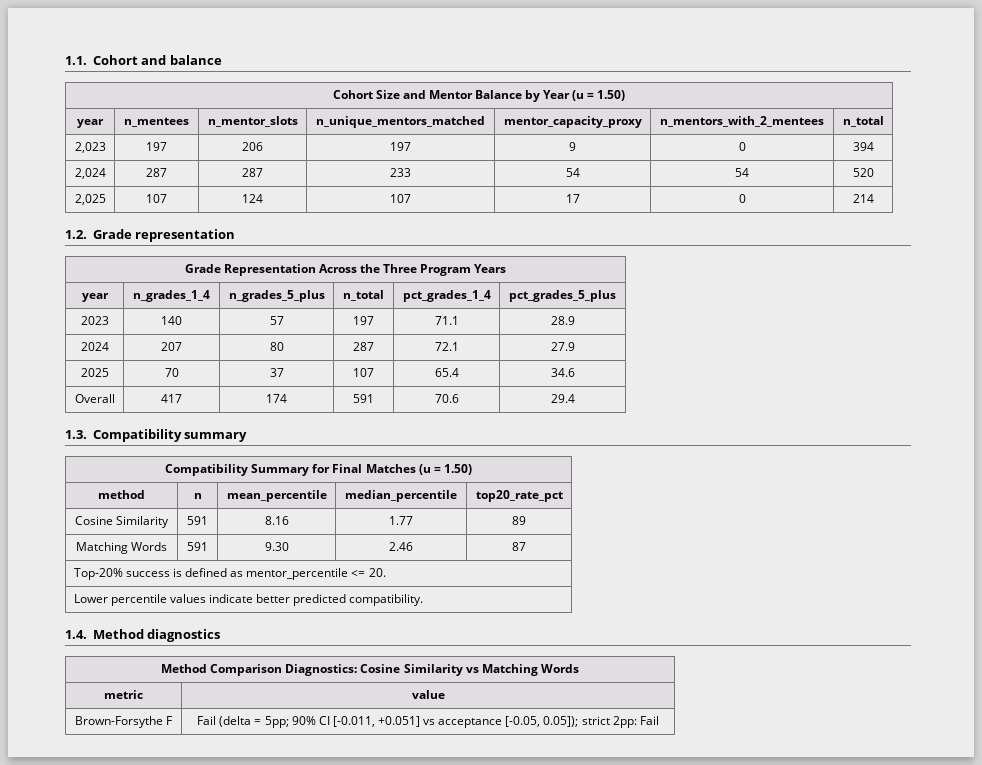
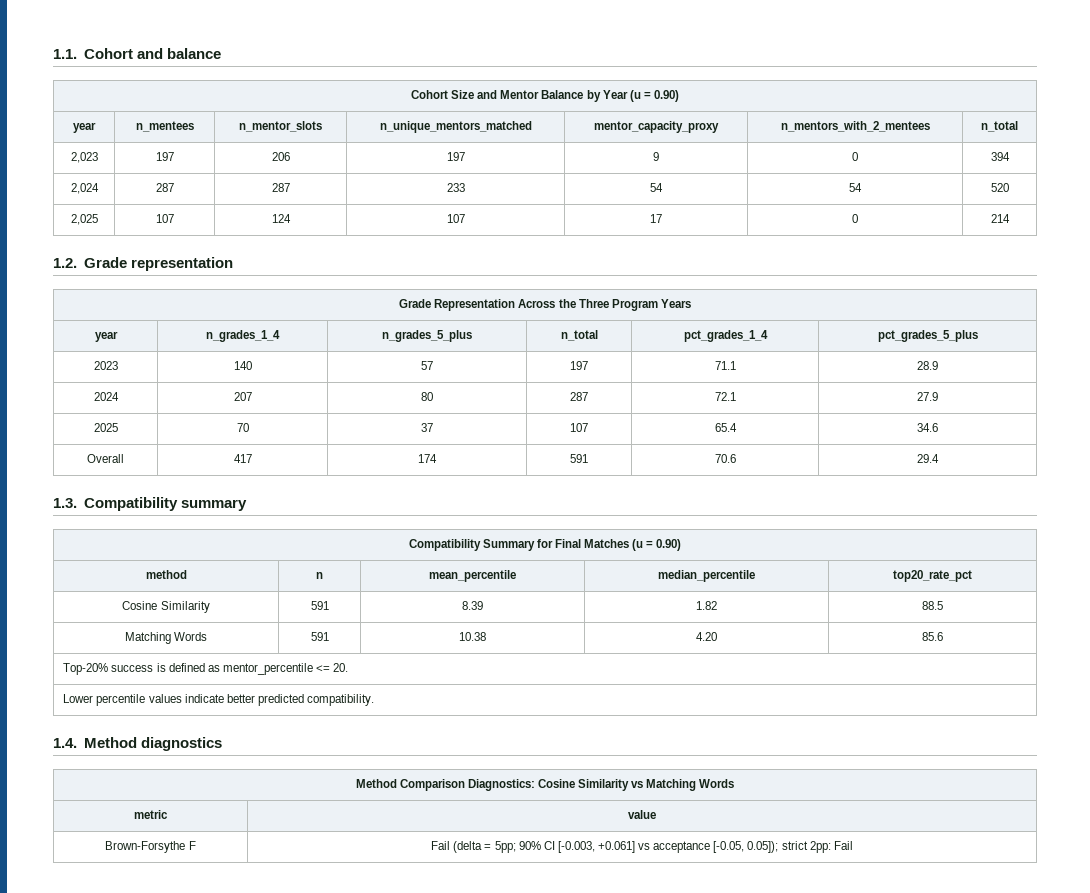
- Cohort Size and Mentor Balance by Year (u = 1.50)
+ Cohort Size and Mentor Balance by Year (u = 0.90)
- Compatibility Summary for Final Matches (u = 1.50)
+ Compatibility Summary for Final Matches (u = 0.90)
- Cosine Similarity | 591 | 8.16 | 1.77 | 89
+ Cosine Similarity | 591 | 8.39 | 1.82 | 88.5
- Matching Words | 591 | 9.30 | 2.46 | 87
+ Matching Words | 591 | 10.38 | 4.20 | 85.6
- Brown-Forsythe F | Fail (delta = 5pp; 90% CI [-0.011, +0.051] vs acceptance [-0.05, 0.05]); strict 2pp: Fail
+ Brown-Forsythe F | Fail (delta = 5pp; 90% CI [-0.003, +0.061] vs acceptance [-0.05, 0.05]); strict 2pp: Fail

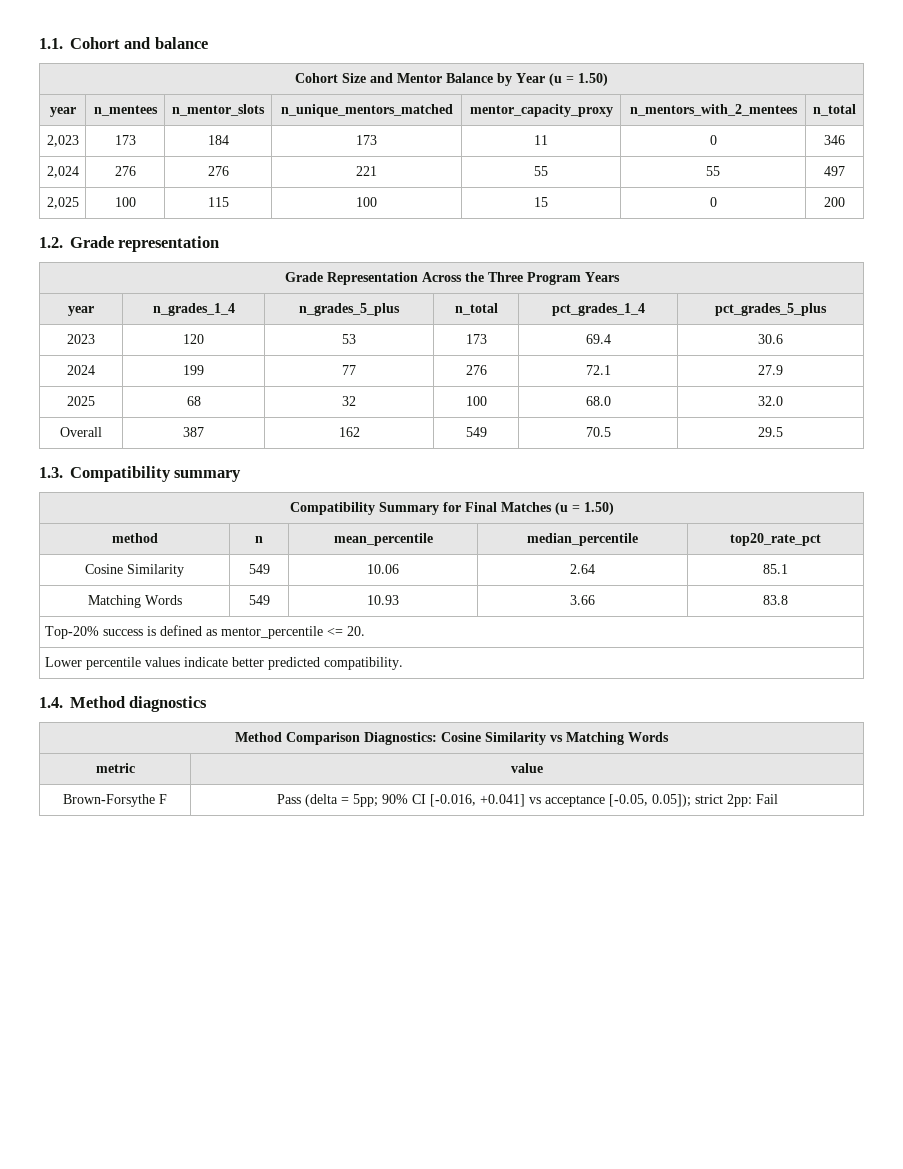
- Cohort Size and Mentor Balance by Year (u = 0.90)
+ Cohort Size and Mentor Balance by Year (u = 1.50)
- 2,023 | 197 | 206 | 197 | 9 | 0 | 394
+ 2,023 | 173 | 184 | 173 | 11 | 0 | 346
- 2,024 | 287 | 287 | 233 | 54 | 54 | 520
- 2,025 | 107 | 124 | 107 | 17 | 0 | 214
+ 2,024 | 276 | 276 | 221 | 55 | 55 | 497
+ 2,025 | 100 | 115 | 100 | 15 | 0 | 200
- 2023 | 140 | 57 | 197 | 71.1 | 28.9
- 2024 | 207 | 80 | 287 | 72.1 | 27.9
- 2025 | 70 | 37 | 107 | 65.4 | 34.6
- Overall | 417 | 174 | 591 | 70.6 | 29.4
+ 2023 | 120 | 53 | 173 | 69.4 | 30.6
+ 2024 | 199 | 77 | 276 | 72.1 | 27.9
+ 2025 | 68 | 32 | 100 | 68.0 | 32.0
+ Overall | 387 | 162 | 549 | 70.5 | 29.5
- Compatibility Summary for Final Matches (u = 0.90)
+ Compatibility Summary for Final Matches (u = 1.50)
- Cosine Similarity | 591 | 8.39 | 1.82 | 88.5
- Matching Words | 591 | 10.38 | 4.20 | 85.6
+ Cosine Similarity | 549 | 10.06 | 2.64 | 85.1
+ Matching Words | 549 | 10.93 | 3.66 | 83.8
- Brown-Forsythe F | Fail (delta = 5pp; 90% CI [-0.003, +0.061] vs acceptance [-0.05, 0.05]); strict 2pp: Fail
+ Brown-Forsythe F | Pass (delta = 5pp; 90% CI [-0.016, +0.041] vs acceptance [-0.05, 0.05]); strict 2pp: Fail

